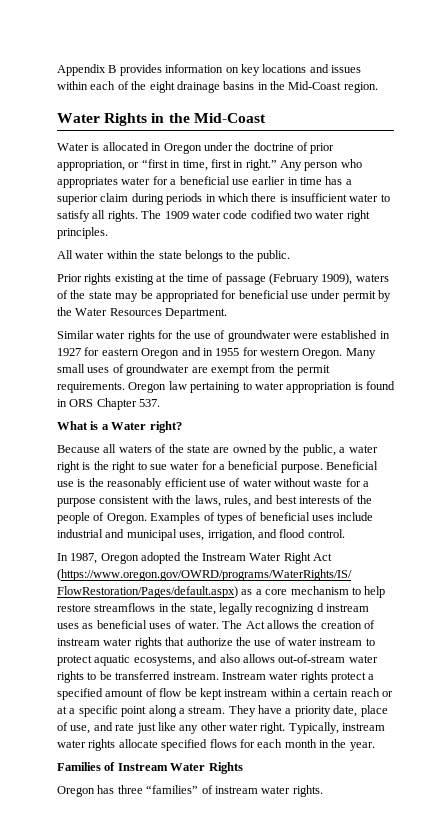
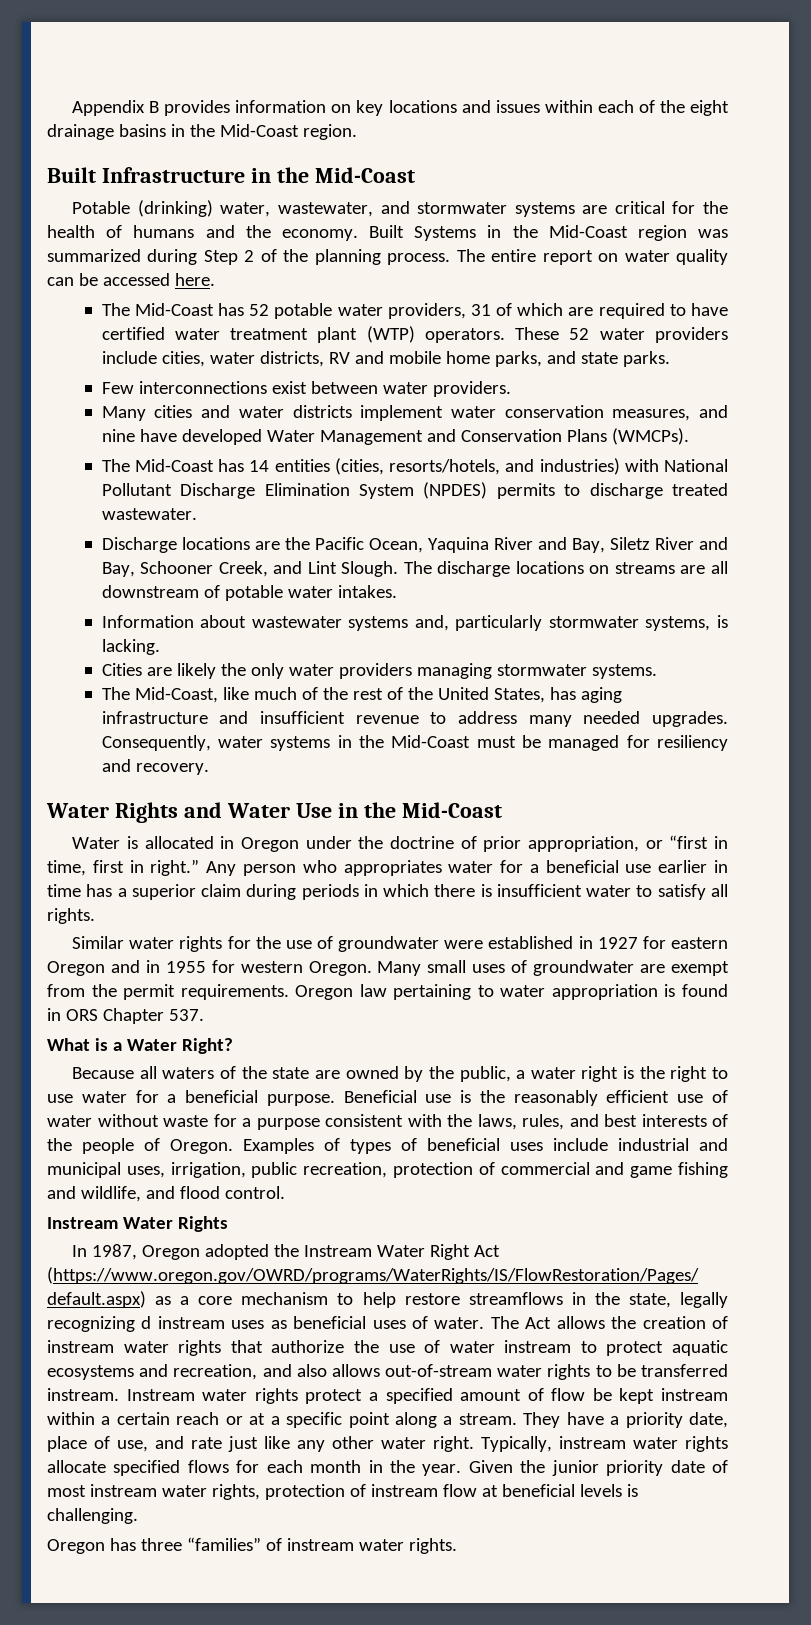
- Water Rights in the Mid-Coast
+ Built Infrastructure in the Mid-Coast
+ Potable (drinking) water, wastewater, and stormwater systems are critical for the health of humans and the economy. Built Systems in the Mid-Coast region was summarized during Step 2 of the planning process. The entire report on water quality can be accessed here.
+ The Mid-Coast has 52 potable water providers, 31 of which are required to have certified water treatment plant (WTP) operators. These 52 water providers include cities, water districts, RV and mobile home parks, and state parks.
+ Few interconnections exist between water providers.
+ Many cities and water districts implement water conservation measures, and nine have developed Water Management and Conservation Plans (WMCPs).
+ The Mid-Coast has 14 entities (cities, resorts/hotels, and industries) with National Pollutant Discharge Elimination System (NPDES) permits to discharge treated wastewater.
+ Discharge locations are the Pacific Ocean, Yaquina River and Bay, Siletz River and Bay, Schooner Creek, and Lint Slough. The discharge locations on streams are all downstream of potable water intakes.
+ Information about wastewater systems and, particularly stormwater systems, is lacking.
+ Cities are likely the only water providers managing stormwater systems.
+ The Mid-Coast, like much of the rest of the United States, has aging infrastructure and insufficient revenue to address many needed upgrades. Consequently, water systems in the Mid-Coast must be managed for resiliency and recovery.
+ Water Rights and Water Use in the Mid-Coast
- The 1909 water code codified two water right principles.
- All water within the state belongs to the public.
- Prior rights existing at the time of passage (February 1909), waters of the state may be appropriated for beneficial use under permit by the Water Resources Department.
- What is a Water right?
+ What is a Water Right?
- Because all waters of the state are owned by the public, a water right is the right to sue water for a beneficial purpose.
+ Because all waters of the state are owned by the public, a water right is the right to use water for a beneficial purpose.
- Examples of types of beneficial uses include industrial and municipal uses, irrigation, and flood control.
+ Examples of types of beneficial uses include industrial and municipal uses, irrigation, public recreation, protection of commercial and game fishing and wildlife, and flood control.
+ Instream Water Rights
- The Act allows the creation of instream water rights that authorize the use of water instream to protect aquatic ecosystems, and also allows out-of-stream water rights to be transferred instream.
+ The Act allows the creation of instream water rights that authorize the use of water instream to protect aquatic ecosystems and recreation, and also allows out-of-stream water rights to be transferred instream.
- Typically, instream water rights allocate specified flows for each month in the year.
- Families of Instream Water Rights
+ Typically, instream water rights allocate specified flows for each month in the year. Given the junior priority date of most instream water rights, protection of instream flow at beneficial levels is challenging.

